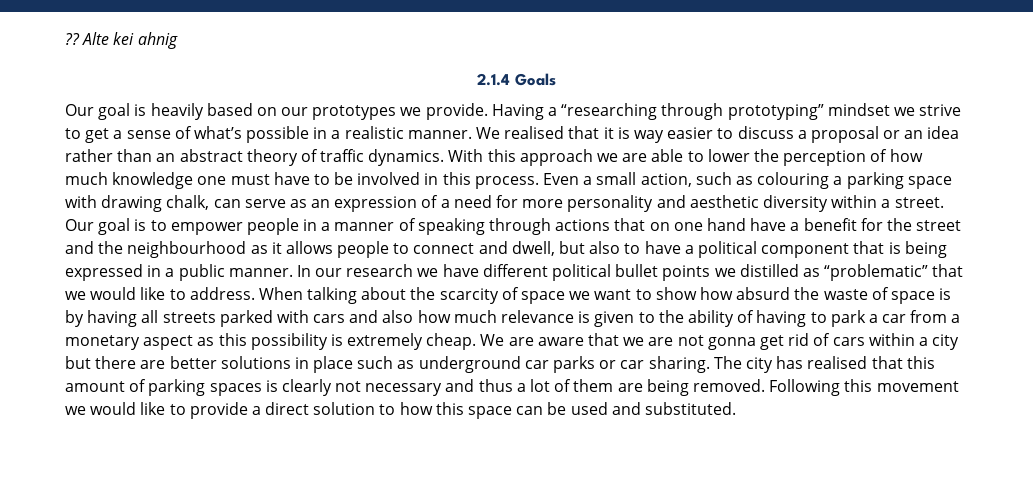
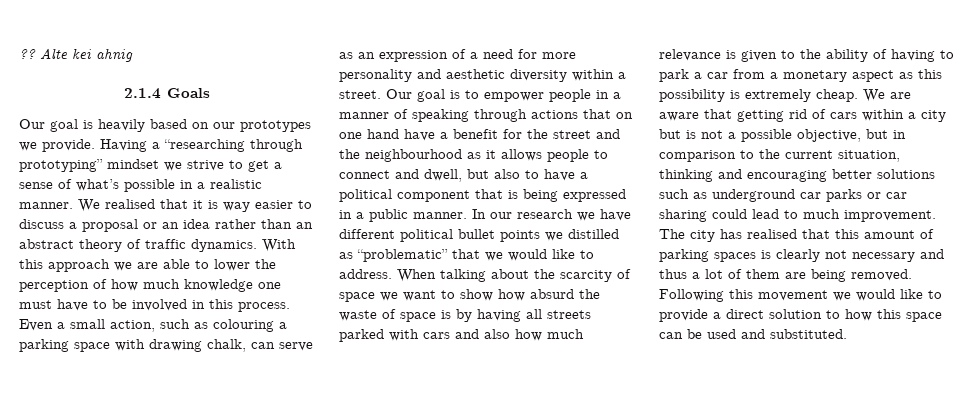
- We are aware that we are not gonna get rid of cars within a city but there are better solutions in place such as underground car parks or car sharing.
+ We are aware that getting rid of cars within a city but is not a possible objective, but in comparison to the current situation, thinking and encouraging better solutions such as underground car parks or car sharing could lead to much improvement.

